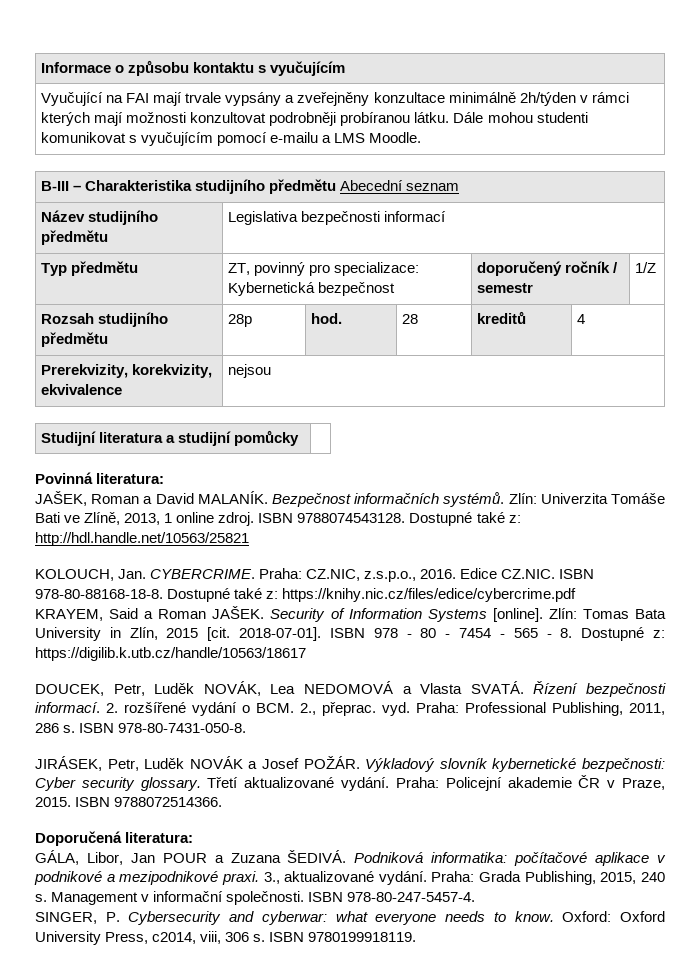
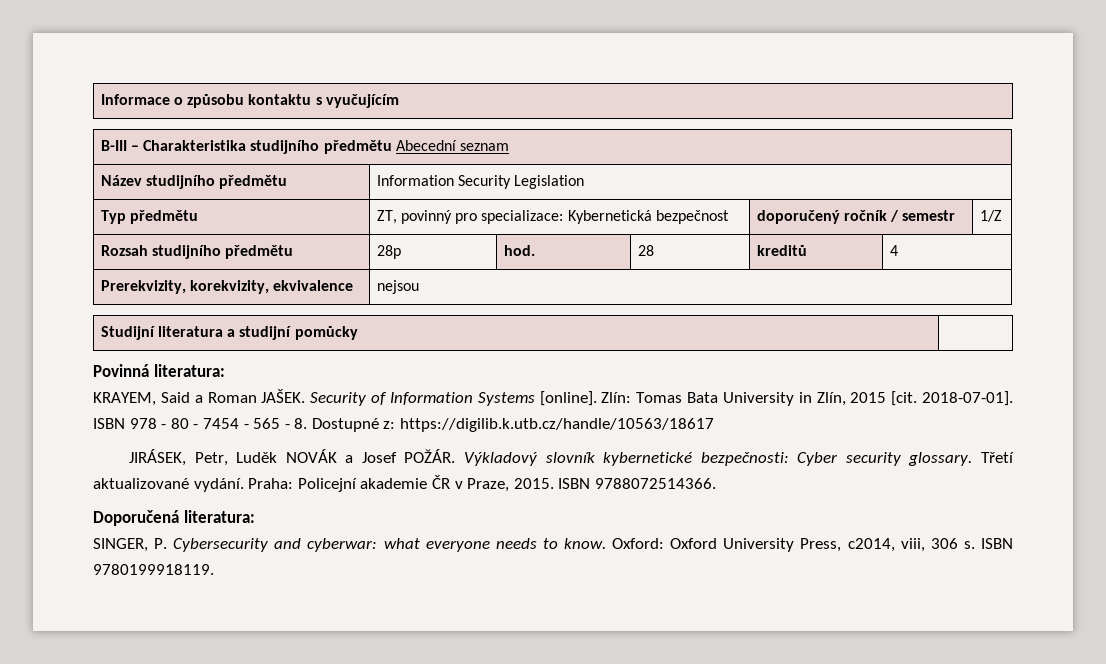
- Vyučující na FAI mají trvale vypsány a zveřejněny konzultace minimálně 2h/týden v rámci kterých mají možnosti konzultovat podrobněji probíranou látku. Dále mohou studenti komunikovat s vyučujícím pomocí e-mailu a LMS Moodle.
- Název studijního předmětu | Legislativa bezpečnosti informací
+ Název studijního předmětu | Information Security Legislation
- JAŠEK, Roman a David MALANÍK. Bezpečnost informačních systémů. Zlín: Univerzita Tomáše Bati ve Zlíně, 2013, 1 online zdroj. ISBN 9788074543128. Dostupné také z: http://hdl.handle.net/10563/25821
- KOLOUCH, Jan. CYBERCRIME. Praha: CZ.NIC, z.s.p.o., 2016. Edice CZ.NIC. ISBN 978-80-88168-18-8. Dostupné také z: https://knihy.nic.cz/files/edice/cybercrime.pdf
- DOUCEK, Petr, Luděk NOVÁK, Lea NEDOMOVÁ a Vlasta SVATÁ. Řízení bezpečnosti informací. 2. rozšířené vydání o BCM. 2., přeprac. vyd. Praha: Professional Publishing, 2011, 286 s. ISBN 978-80-7431-050-8.
- GÁLA, Libor, Jan POUR a Zuzana ŠEDIVÁ. Podniková informatika: počítačové aplikace v podnikové a mezipodnikové praxi. 3., aktualizované vydání. Praha: Grada Publishing, 2015, 240 s. Management v informační společnosti. ISBN 978-80-247-5457-4.

